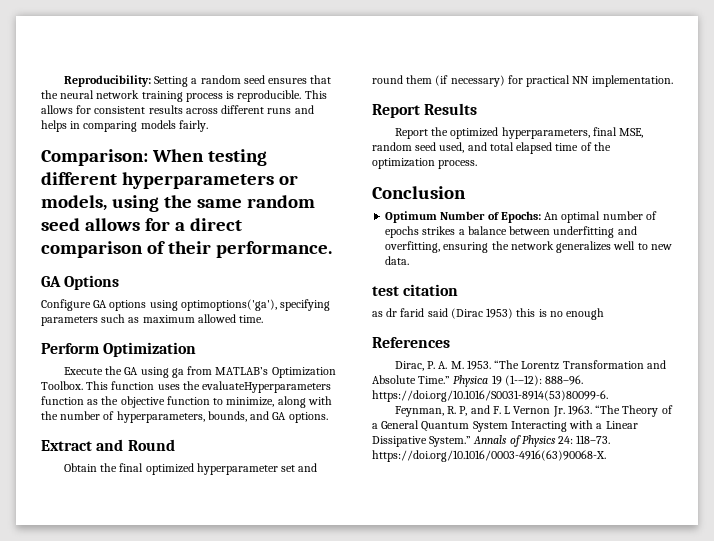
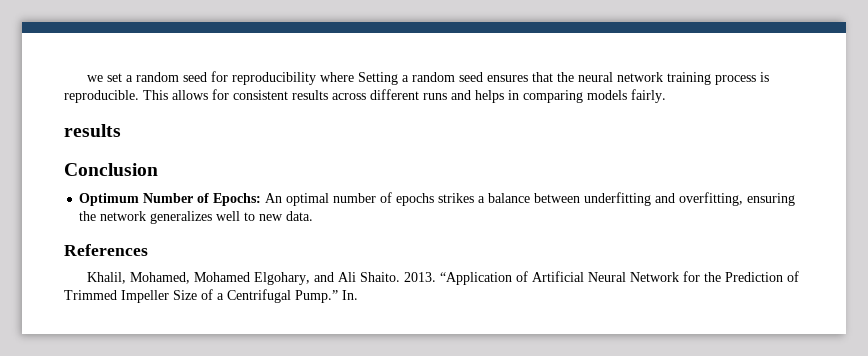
- Reproducibility: Setting a random seed ensures that the neural network training process is reproducible.
+ we set a random seed for reproducibility where Setting a random seed ensures that the neural network training process is reproducible.
  This allows for consistent results across different runs and helps in comparing models fairly.
- Comparison: When testing different hyperparameters or models, using the same random seed allows for a direct comparison of their performance.
- GA Options
- Configure GA options using optimoptions('ga'), specifying parameters such as maximum allowed time.
- Perform Optimization
- Execute the GA using ga from MATLAB’s Optimization Toolbox. This function uses the evaluateHyperparameters function as the objective function to minimize, along with the number of hyperparameters, bounds, and GA options.
- Extract and Round
- Obtain the final optimized hyperparameter set and round them (if necessary) for practical NN implementation.
- Report Results
- Report the optimized hyperparameters, final MSE, random seed used, and total elapsed time of the optimization process.
+ results
- test citation
- as dr farid said (Dirac 1953) this is no enough
  References
- Dirac, P. A. M. 1953. “The Lorentz Transformation and Absolute Time.” Physica 19 (1-–12): 888–96. https://doi.org/10.1016/S0031-8914(53)80099-6.
- Feynman, R. P, and F. L Vernon Jr. 1963. “The Theory of a General Quantum System Interacting with a Linear Dissipative System.” Annals of Physics 24: 118–73. https://doi.org/10.1016/0003-4916(63)90068-X.
+ Khalil, Mohamed, Mohamed Elgohary, and Ali Shaito. 2013. “Application of Artificial Neural Network for the Prediction of Trimmed Impeller Size of a Centrifugal Pump.” In.

